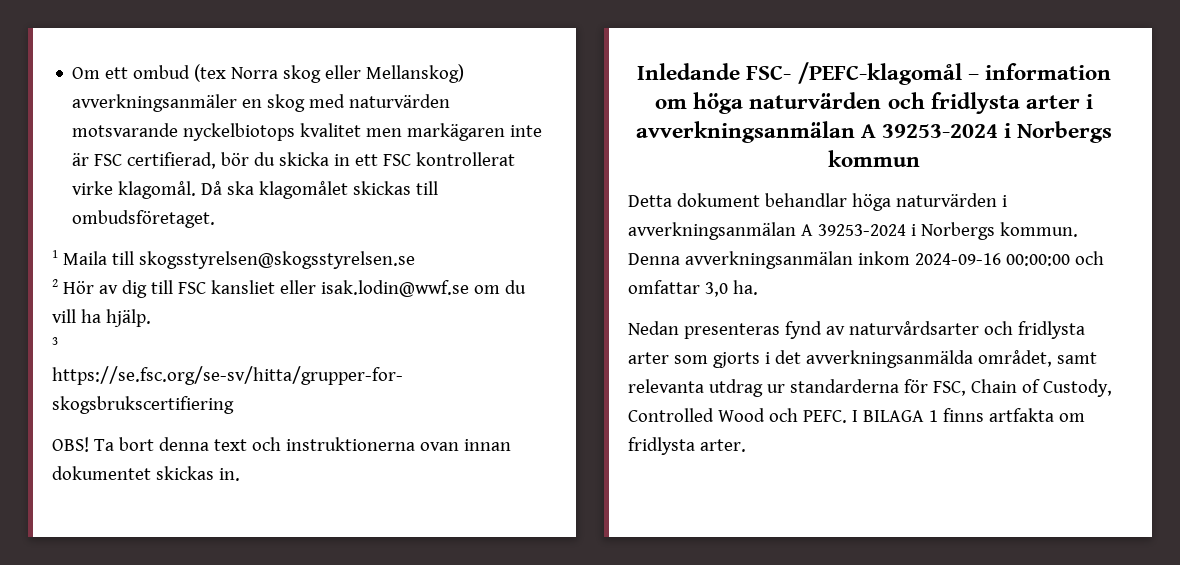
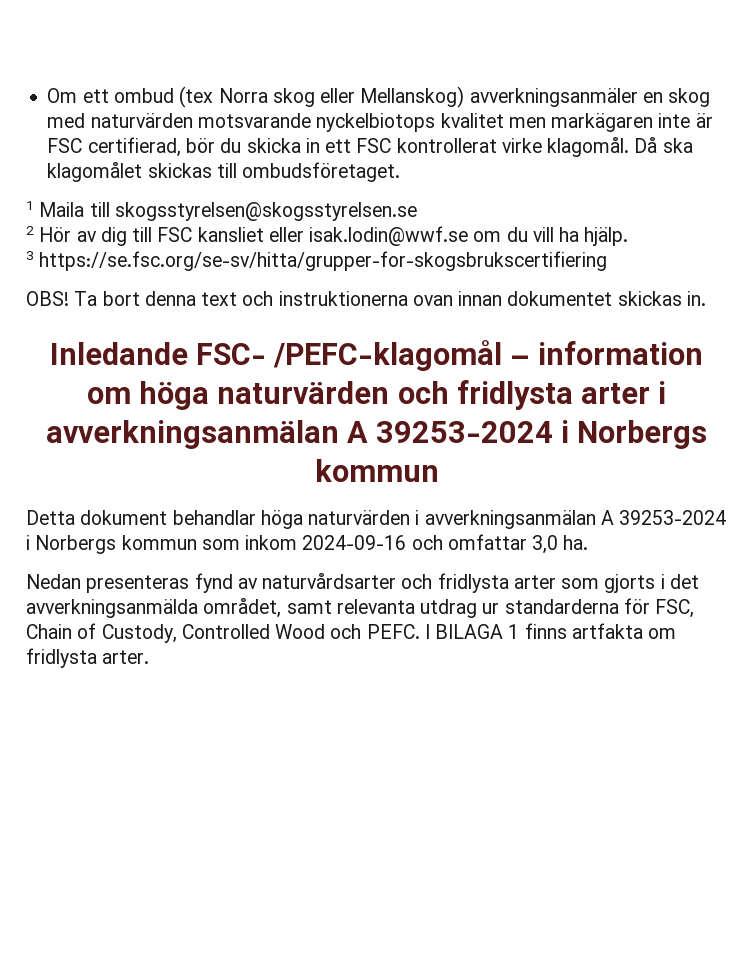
- Detta dokument behandlar höga naturvärden i avverkningsanmälan A 39253-2024 i Norbergs kommun. Denna avverkningsanmälan inkom 2024-09-16 00:00:00 och omfattar 3,0 ha.
+ Detta dokument behandlar höga naturvärden i avverkningsanmälan A 39253-2024 i Norbergs kommun som inkom 2024-09-16 och omfattar 3,0 ha.

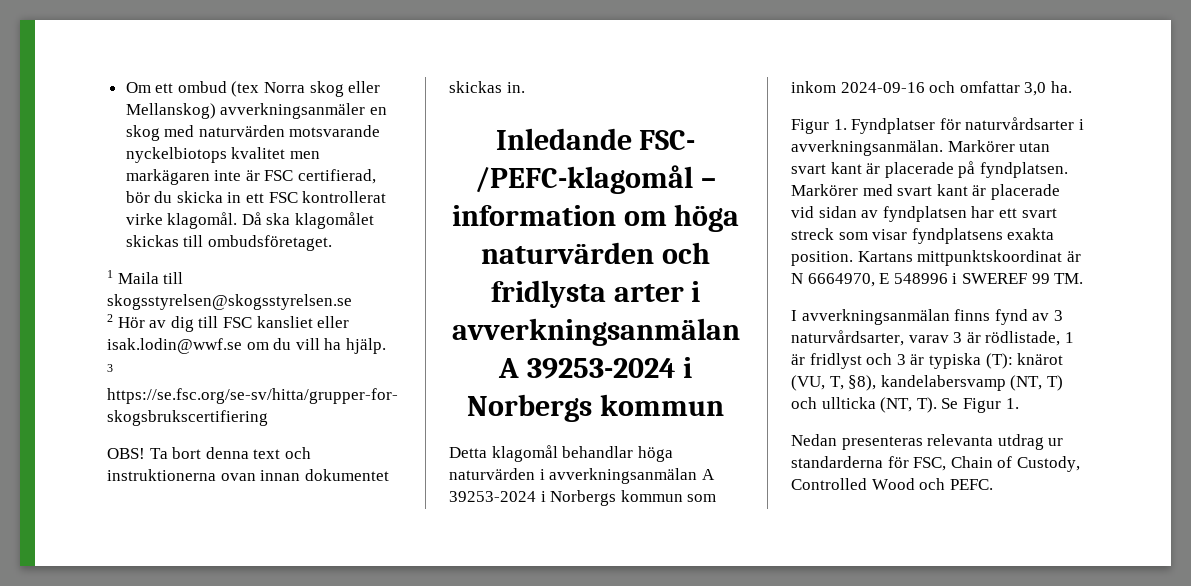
- Detta dokument behandlar höga naturvärden i avverkningsanmälan A 39253-2024 i Norbergs kommun som inkom 2024-09-16 och omfattar 3,0 ha.
+ Detta klagomål behandlar höga naturvärden i avverkningsanmälan A 39253-2024 i Norbergs kommun som inkom 2024-09-16 och omfattar 3,0 ha.
- Nedan presenteras fynd av naturvårdsarter och fridlysta arter som gjorts i det avverkningsanmälda området, samt relevanta utdrag ur standarderna för FSC, Chain of Custody, Controlled Wood och PEFC. I BILAGA 1 finns artfakta om fridlysta arter.
+ Figur 1. Fyndplatser för naturvårdsarter i avverkningsanmälan. Markörer utan svart kant är placerade på fyndplatsen. Markörer med svart kant är placerade vid sidan av fyndplatsen har ett svart streck som visar fyndplatsens exakta position. Kartans mittpunktskoordinat är N 6664970, E 548996 i SWEREF 99 TM.
+ I avverkningsanmälan finns fynd av 3 naturvårdsarter, varav 3 är rödlistade, 1 är fridlyst och 3 är typiska (T): knärot (VU, T, §8), kandelabersvamp (NT, T) och ullticka (NT, T). Se Figur 1.
+ Nedan presenteras relevanta utdrag ur standarderna för FSC, Chain of Custody, Controlled Wood och PEFC.

